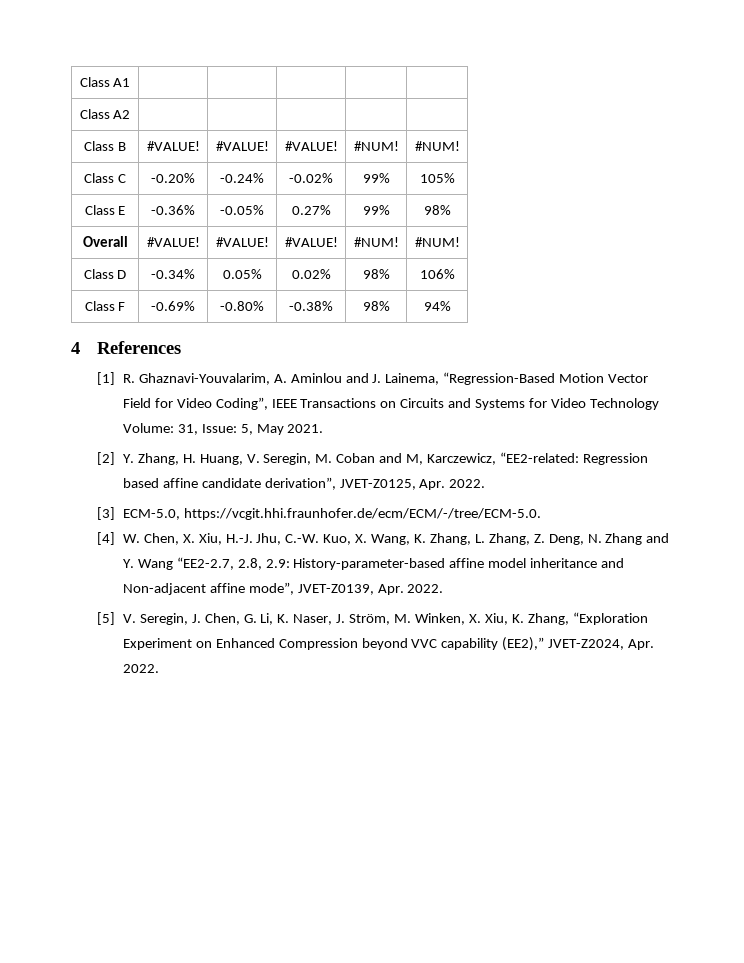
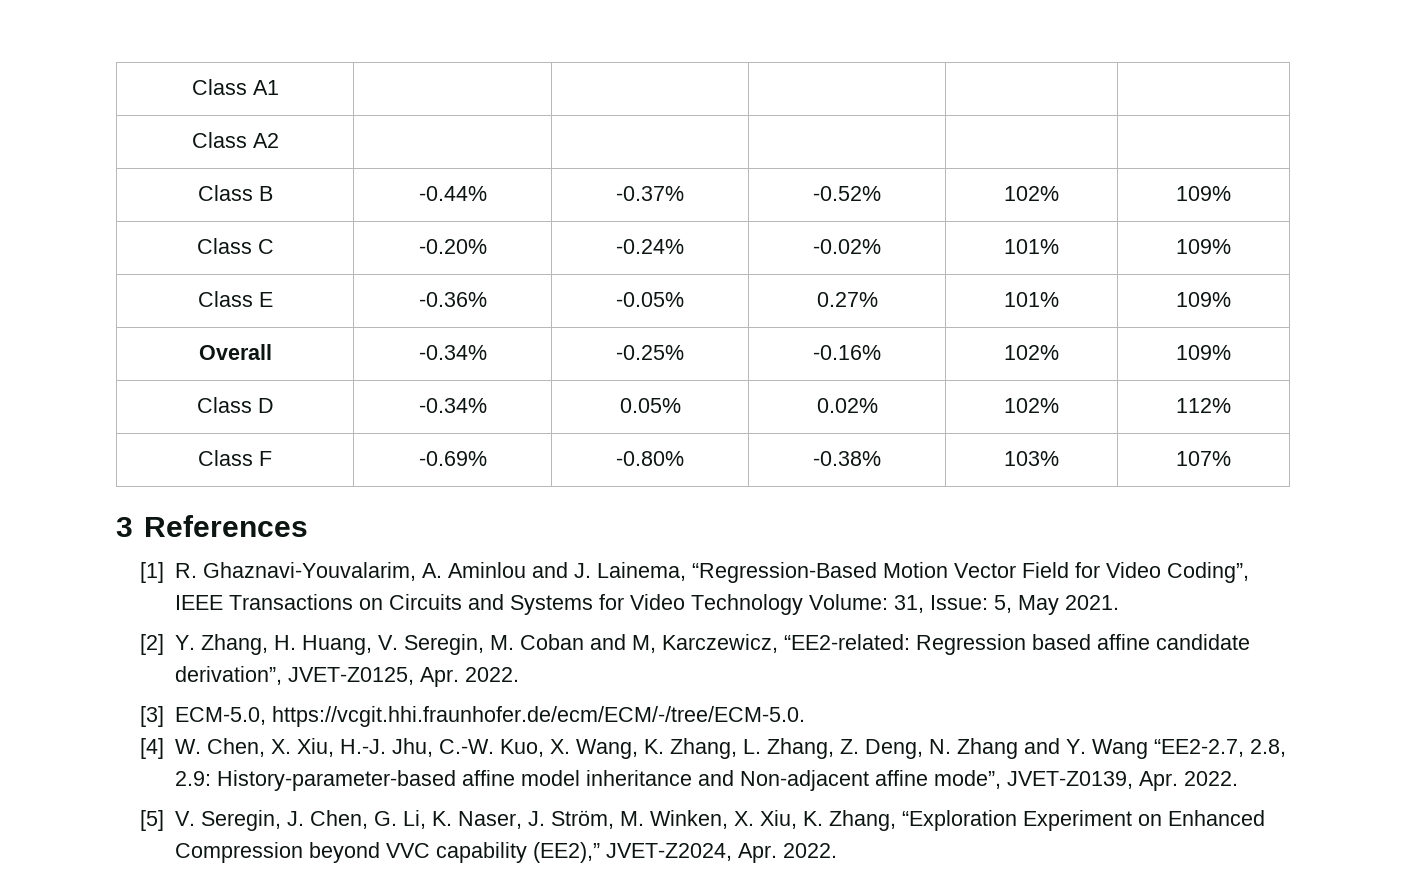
- Class B | #VALUE! | #VALUE! | #VALUE! | #NUM! | #NUM!
+ Class B | -0.44% | -0.37% | -0.52% | 102% | 109%
- Class C | -0.20% | -0.24% | -0.02% | 99% | 105%
+ Class C | -0.20% | -0.24% | -0.02% | 101% | 109%
- Class E | -0.36% | -0.05% | 0.27% | 99% | 98%
+ Class E | -0.36% | -0.05% | 0.27% | 101% | 109%
- Overall | #VALUE! | #VALUE! | #VALUE! | #NUM! | #NUM!
+ Overall | -0.34% | -0.25% | -0.16% | 102% | 109%
- Class D | -0.34% | 0.05% | 0.02% | 98% | 106%
+ Class D | -0.34% | 0.05% | 0.02% | 102% | 112%
- Class F | -0.69% | -0.80% | -0.38% | 98% | 94%
- 4 References
+ Class F | -0.69% | -0.80% | -0.38% | 103% | 107%
+ 3 References

